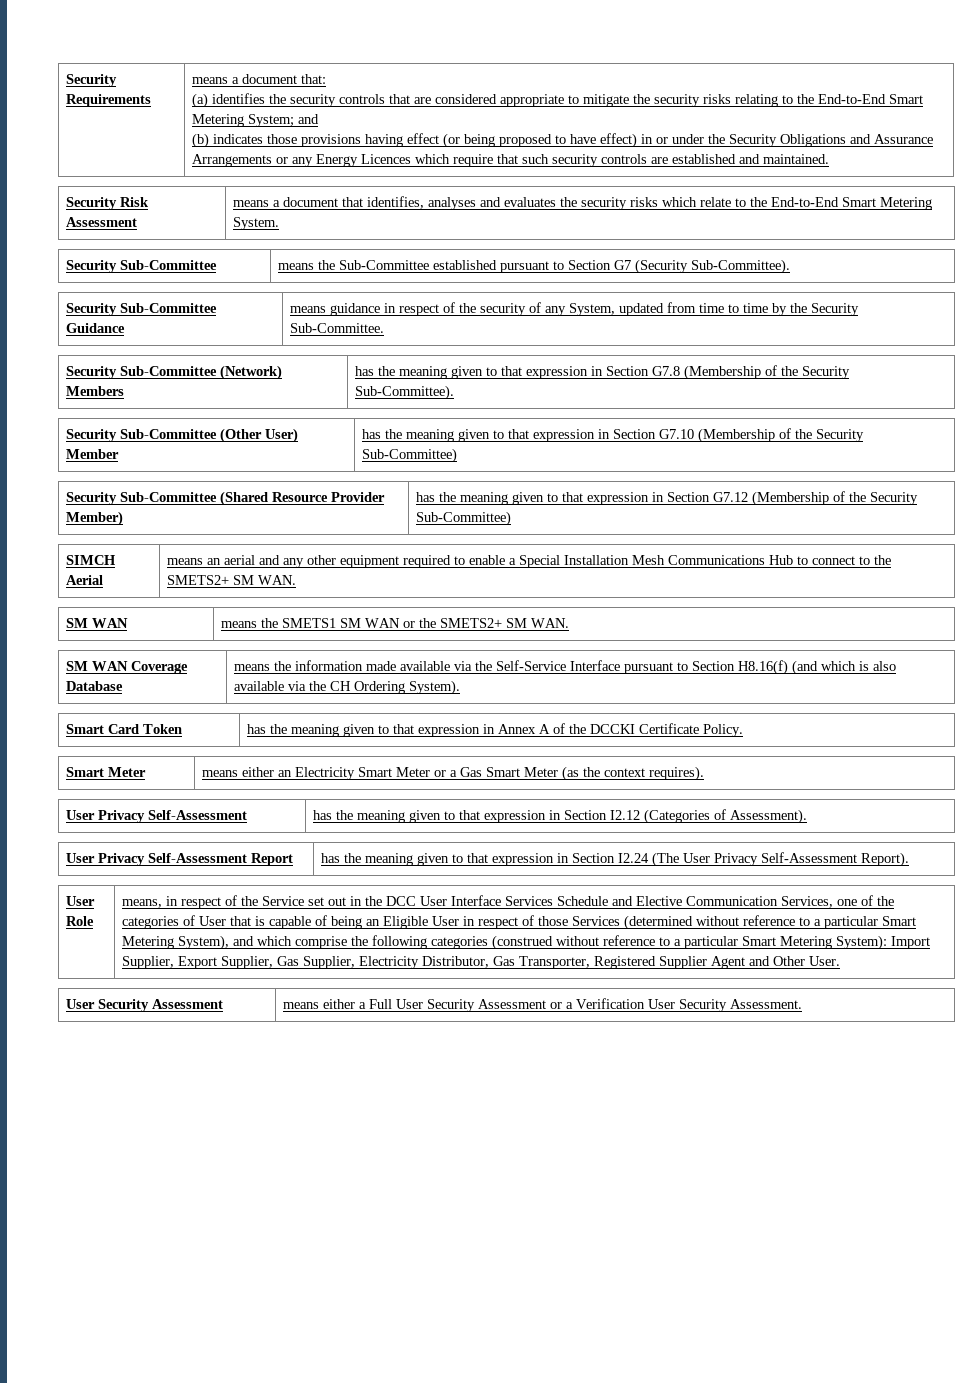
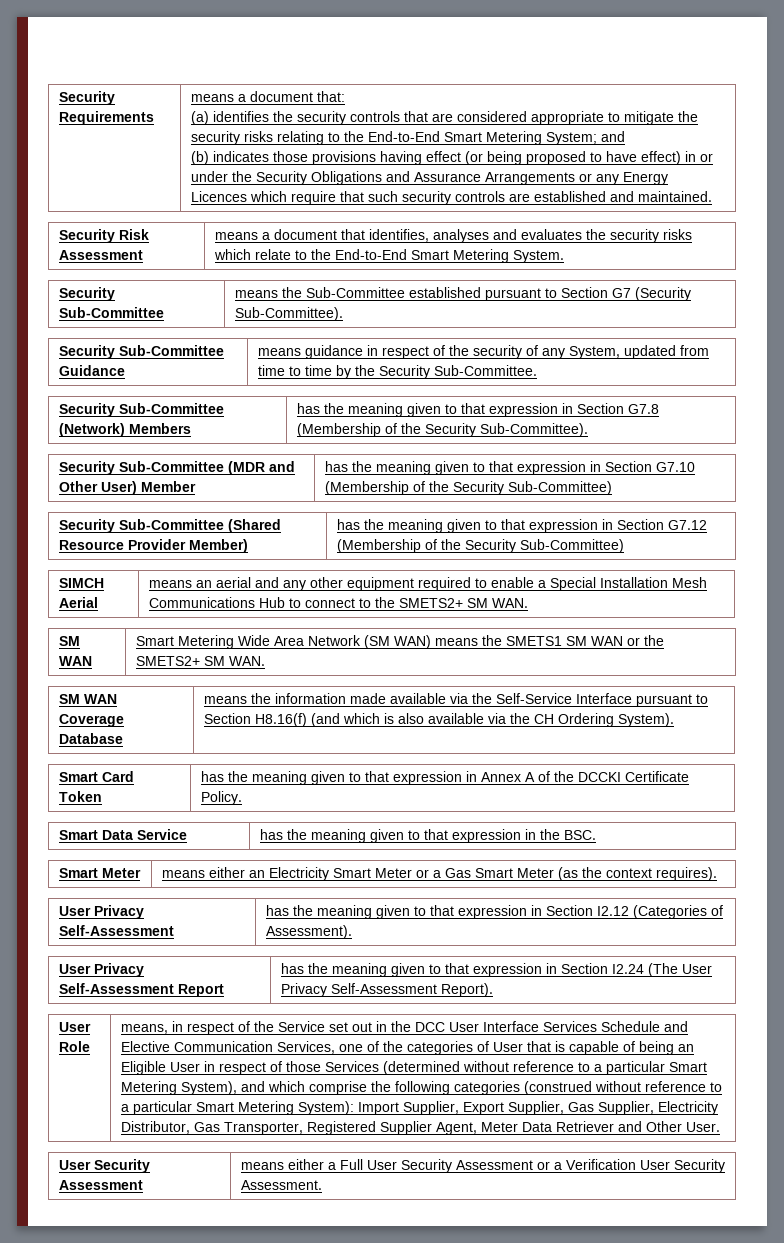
- Security Sub-Committee (Other User) Member | has the meaning given to that expression in Section G7.10 (Membership of the Security Sub-Committee)
+ Security Sub-Committee (MDR and Other User) Member | has the meaning given to that expression in Section G7.10 (Membership of the Security Sub-Committee)
- SM WAN | means the SMETS1 SM WAN or the SMETS2+ SM WAN.
+ SM WAN | Smart Metering Wide Area Network (SM WAN) means the SMETS1 SM WAN or the SMETS2+ SM WAN.
+ Smart Data Service | has the meaning given to that expression in the BSC.
- Import Supplier, Export Supplier, Gas Supplier, Electricity Distributor, Gas Transporter, Registered Supplier Agent and Other User.
+ Import Supplier, Export Supplier, Gas Supplier, Electricity Distributor, Gas Transporter, Registered Supplier Agent, Meter Data Retriever and Other User.

